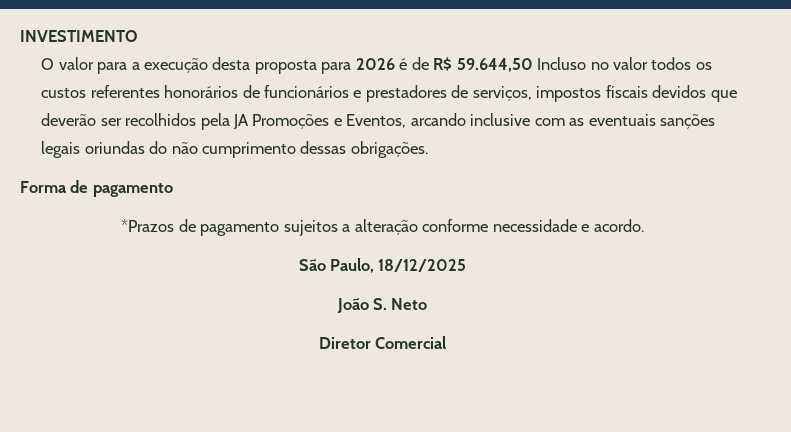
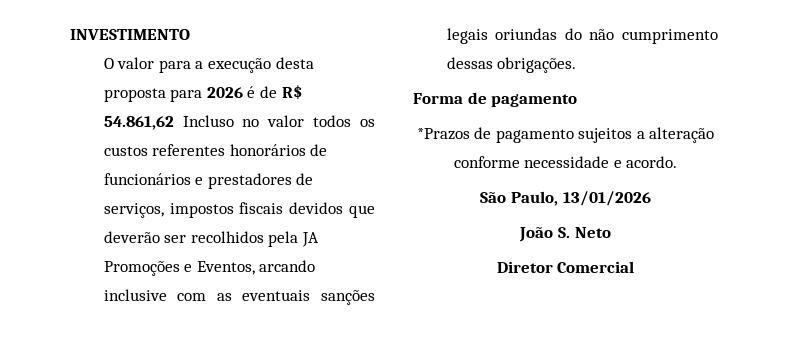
- O valor para a execução desta proposta para 2026 é de R$ 59.644,50 Incluso no valor todos os custos referentes honorários de funcionários e prestadores de serviços, impostos fiscais devidos que deverão ser recolhidos pela JA Promoções e Eventos, arcando inclusive com as eventuais sanções legais oriundas do não cumprimento dessas obrigações.
+ O valor para a execução desta proposta para 2026 é de R$ 54.861,62 Incluso no valor todos os custos referentes honorários de funcionários e prestadores de serviços, impostos fiscais devidos que deverão ser recolhidos pela JA Promoções e Eventos, arcando inclusive com as eventuais sanções legais oriundas do não cumprimento dessas obrigações.
- São Paulo, 18/12/2025
+ São Paulo, 13/01/2026

